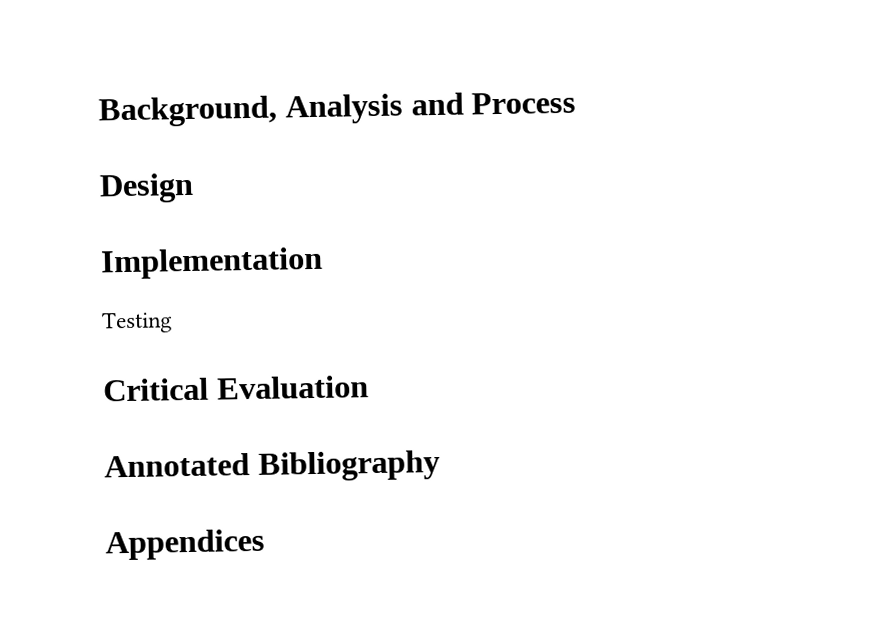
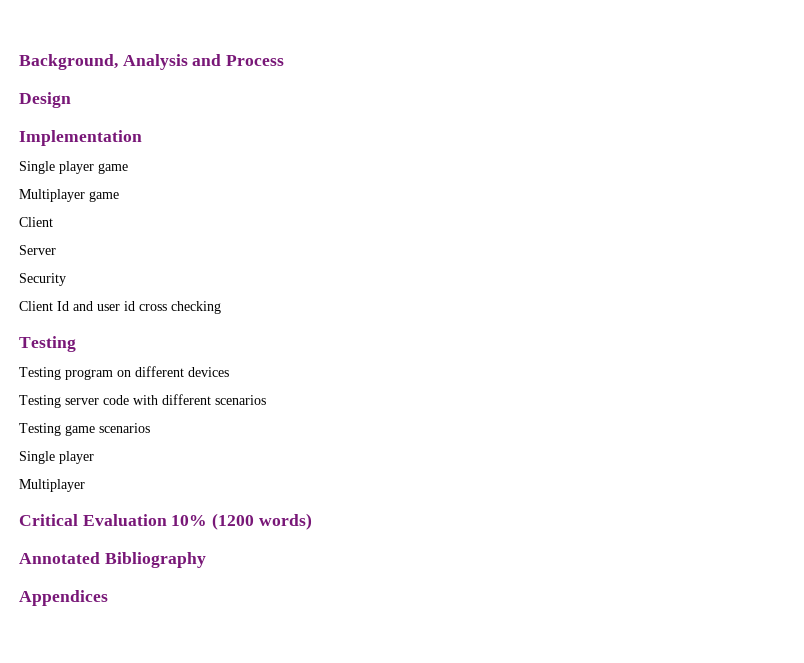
+ Single player game
+ Multiplayer game
+ Client
+ Server
+ Security
+ Client Id and user id cross checking
  Testing
+ Testing program on different devices
+ Testing server code with different scenarios
+ Testing game scenarios
+ Single player
+ Multiplayer
- Critical Evaluation
+ Critical Evaluation 10% (1200 words)

